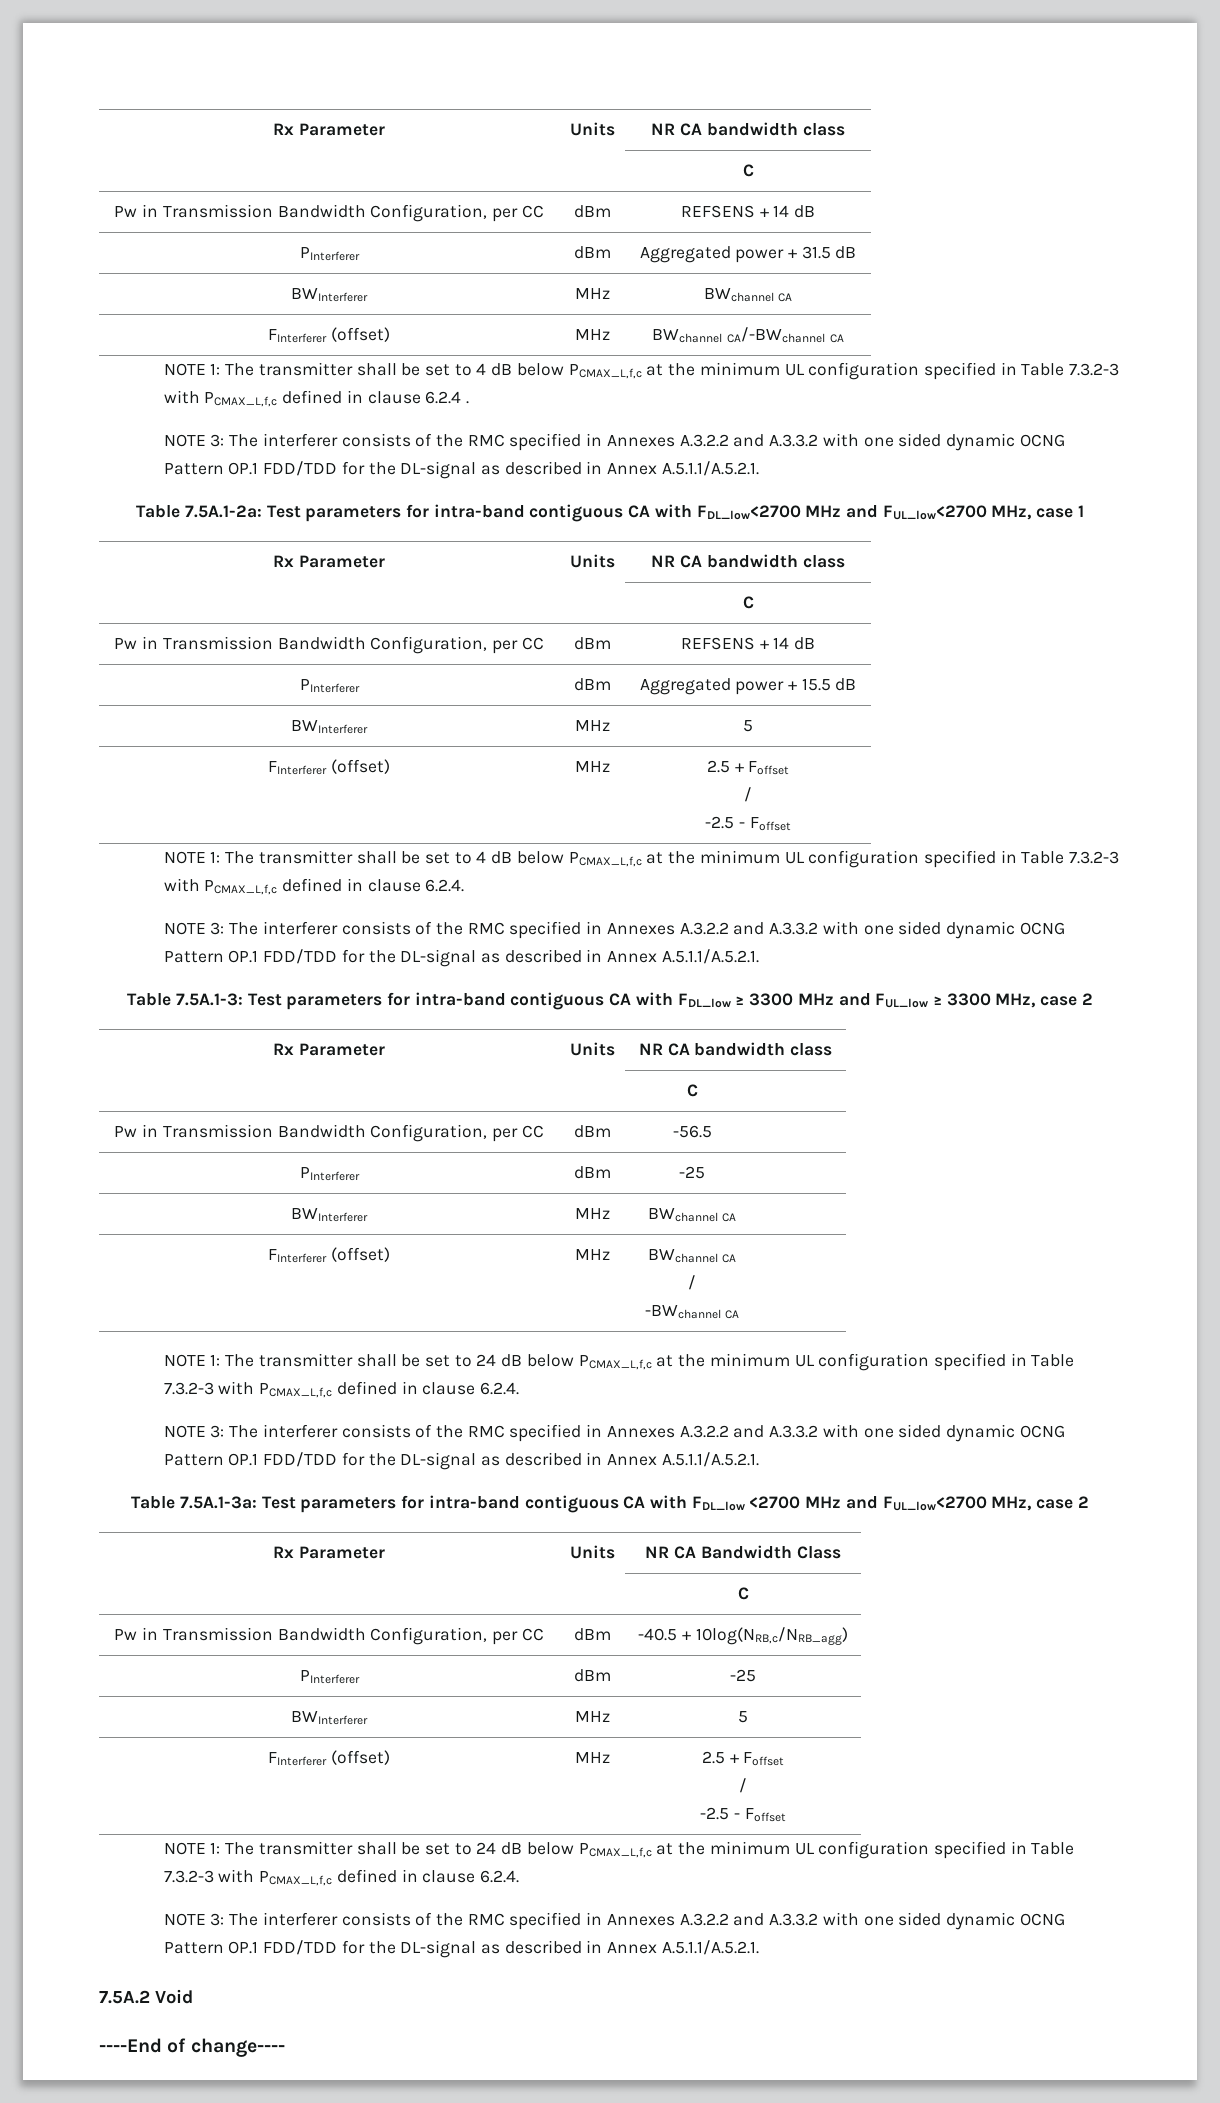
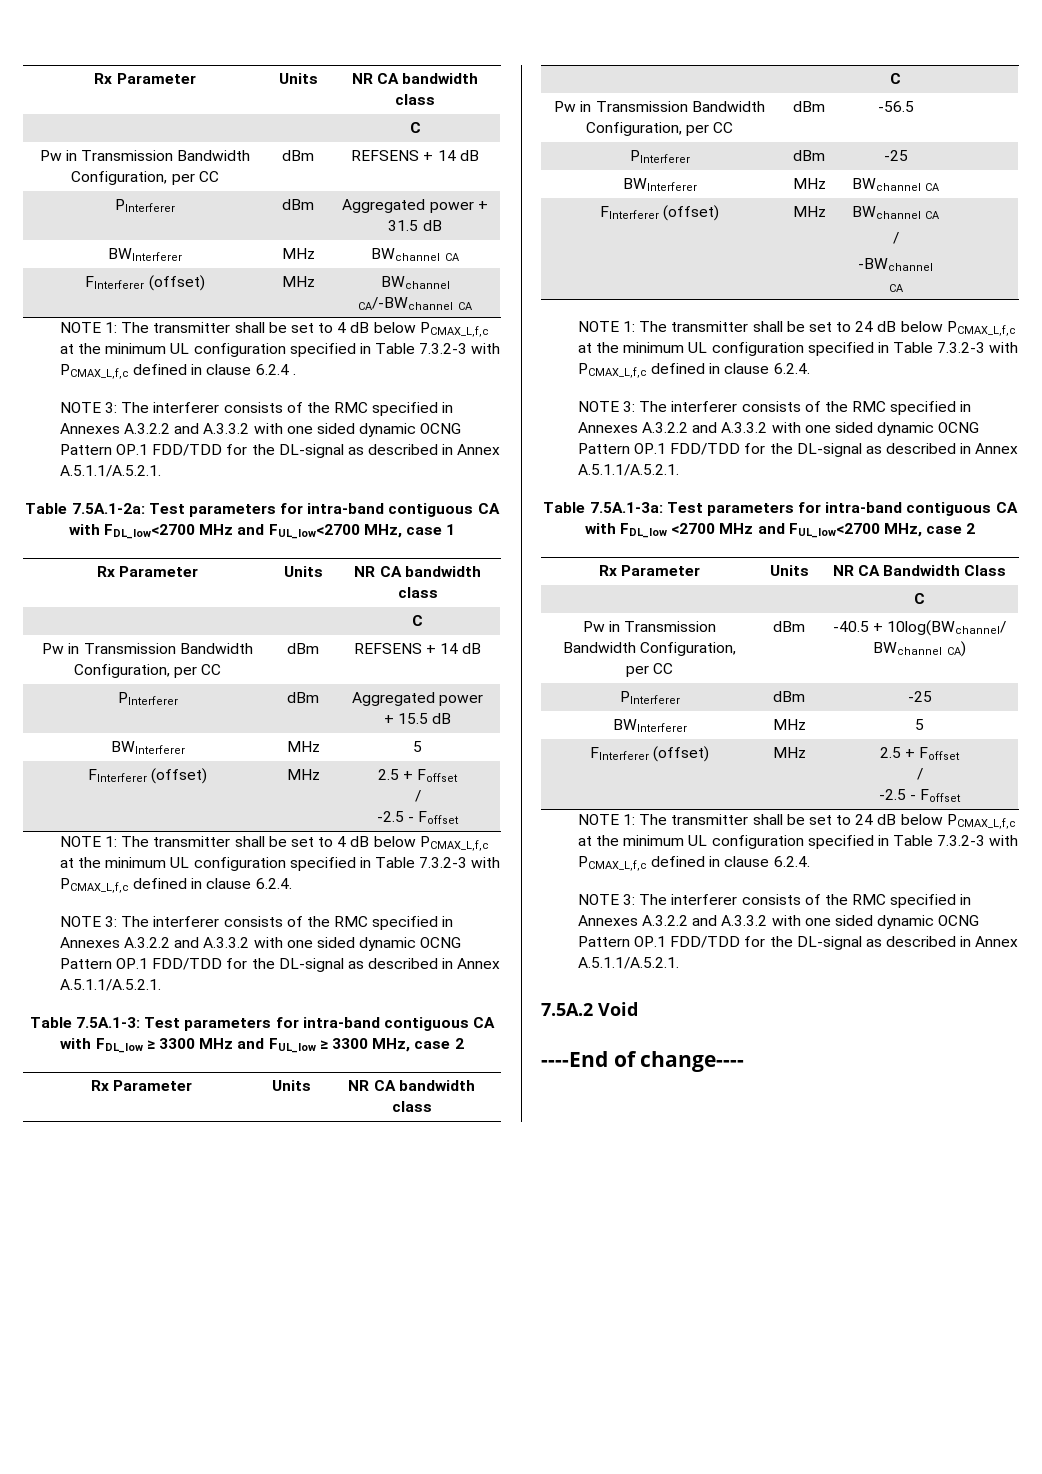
- Pw in Transmission Bandwidth Configuration, per CC | dBm | -40.5 + 10log(NRB,c/NRB_agg)
+ Pw in Transmission Bandwidth Configuration, per CC | dBm | -40.5 + 10log(BWchannel/ BWchannel CA)

